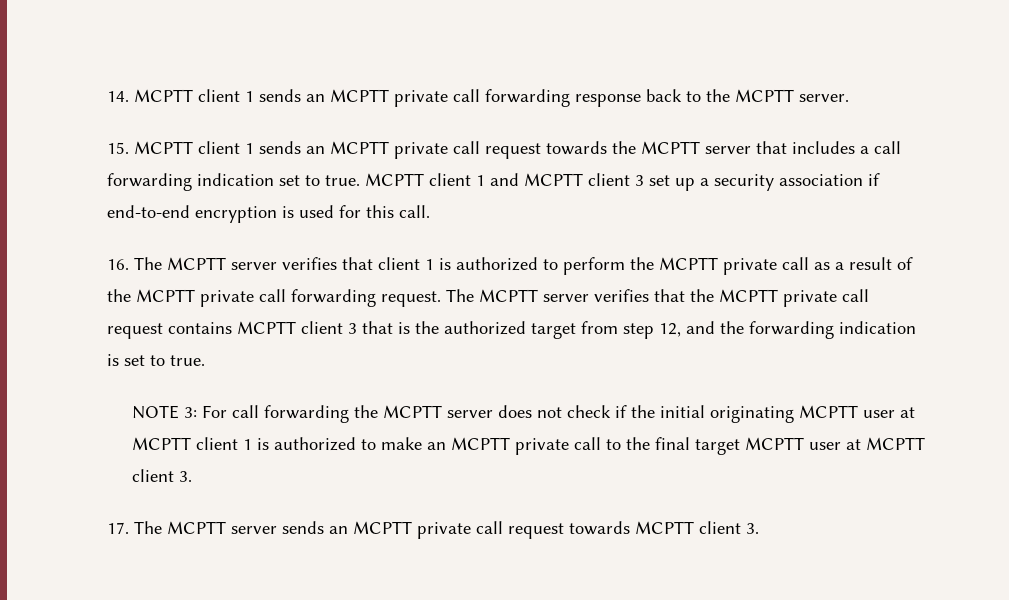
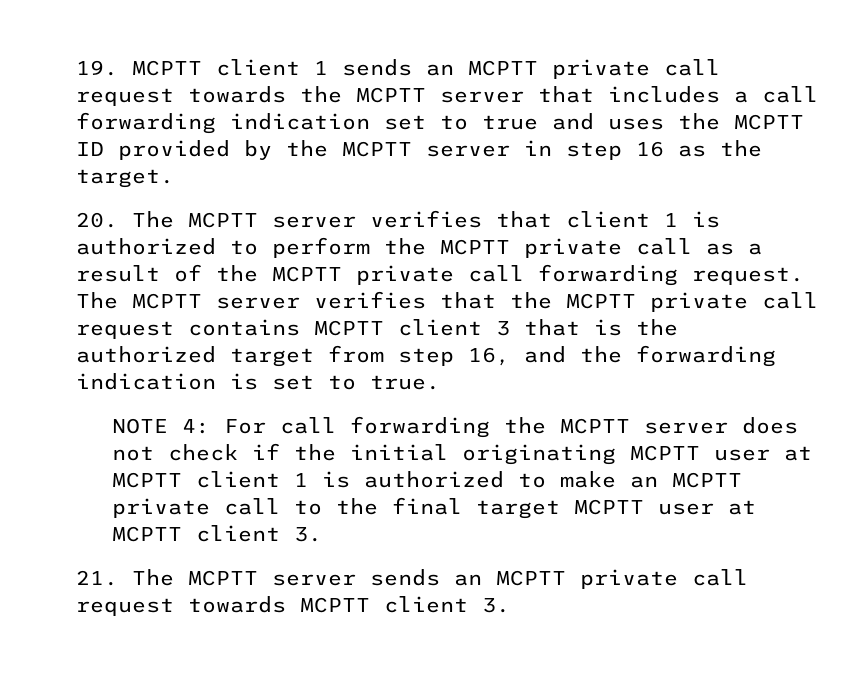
- 14. MCPTT client 1 sends an MCPTT private call forwarding response back to the MCPTT server.
- 15. MCPTT client 1 sends an MCPTT private call request towards the MCPTT server that includes a call forwarding indication set to true. MCPTT client 1 and MCPTT client 3 set up a security association if end-to-end encryption is used for this call.
- 16. The MCPTT server verifies that client 1 is authorized to perform the MCPTT private call as a result of the MCPTT private call forwarding request.
+ 19. MCPTT client 1 sends an MCPTT private call request towards the MCPTT server that includes a call forwarding indication set to true and uses the MCPTT ID provided by the MCPTT server in step 16 as the target.
+ 20. The MCPTT server verifies that client 1 is authorized to perform the MCPTT private call as a result of the MCPTT private call forwarding request.
- The MCPTT server verifies that the MCPTT private call request contains MCPTT client 3 that is the authorized target from step 12, and the forwarding indication is set to true.
+ The MCPTT server verifies that the MCPTT private call request contains MCPTT client 3 that is the authorized target from step 16, and the forwarding indication is set to true.
- NOTE 3: For call forwarding the MCPTT server does not check if the initial originating MCPTT user at MCPTT client 1 is authorized to make an MCPTT private call to the final target MCPTT user at MCPTT client 3.
+ NOTE 4: For call forwarding the MCPTT server does not check if the initial originating MCPTT user at MCPTT client 1 is authorized to make an MCPTT private call to the final target MCPTT user at MCPTT client 3.
- 17. The MCPTT server sends an MCPTT private call request towards MCPTT client 3.
+ 21. The MCPTT server sends an MCPTT private call request towards MCPTT client 3.

